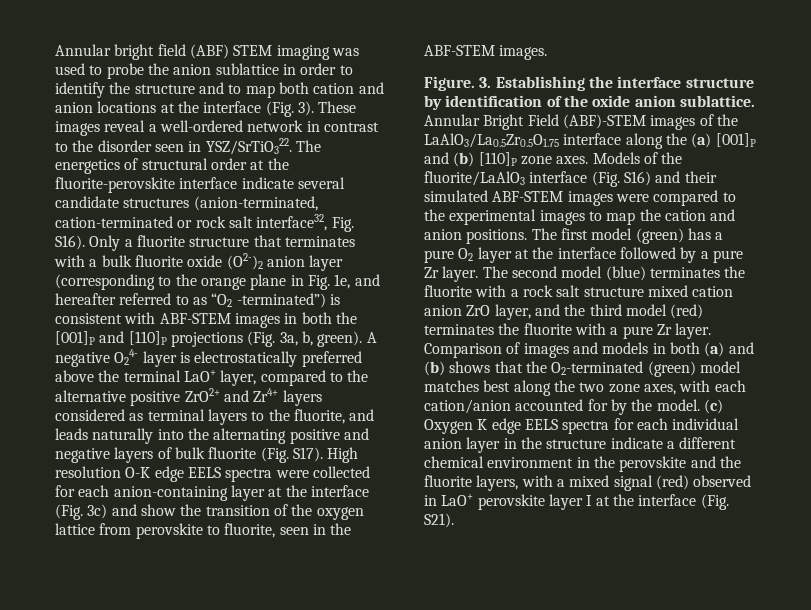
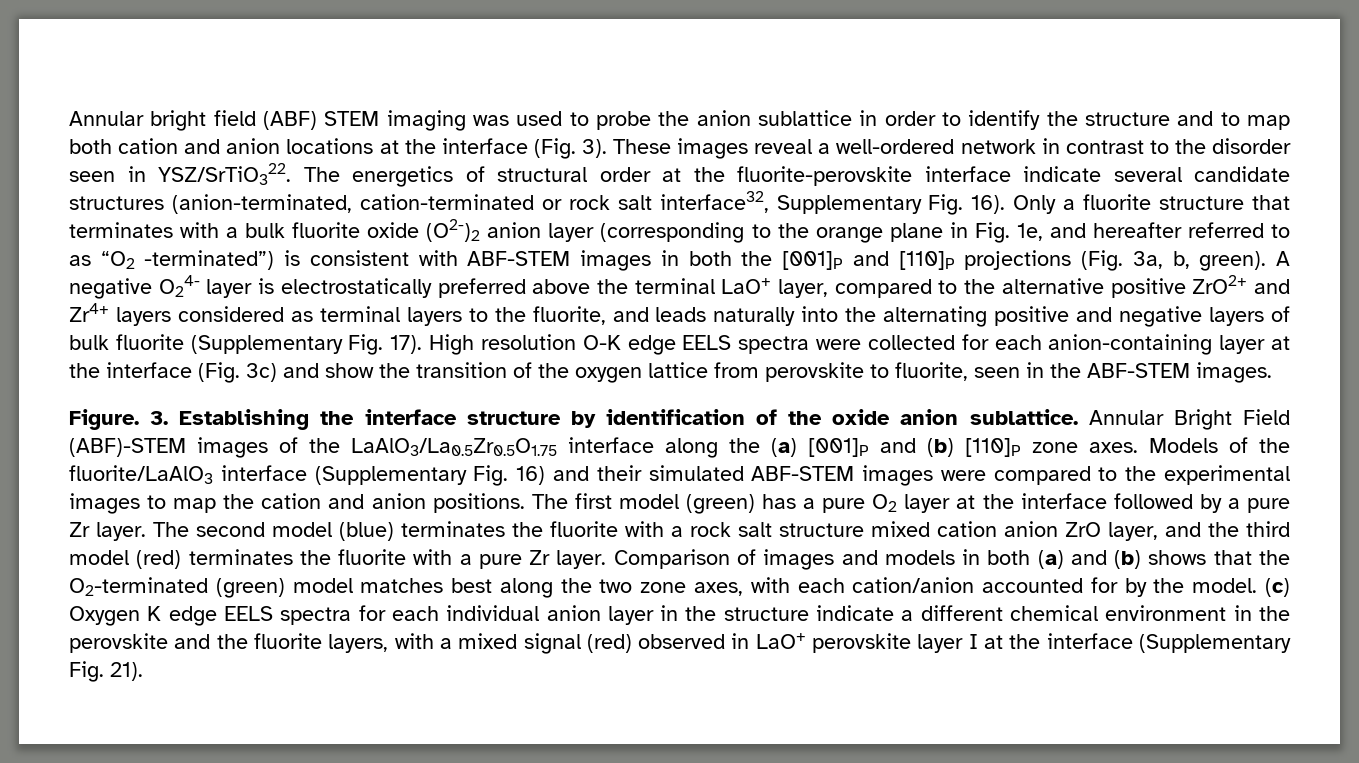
- The energetics of structural order at the fluorite-perovskite interface indicate several candidate structures (anion-terminated, cation-terminated or rock salt interface32, Fig. S16).
+ The energetics of structural order at the fluorite-perovskite interface indicate several candidate structures (anion-terminated, cation-terminated or rock salt interface32, Supplementary Fig. 16).
- A negative O24- layer is electrostatically preferred above the terminal LaO+ layer, compared to the alternative positive ZrO2+ and Zr4+ layers considered as terminal layers to the fluorite, and leads naturally into the alternating positive and negative layers of bulk fluorite (Fig. S17).
+ A negative O24- layer is electrostatically preferred above the terminal LaO+ layer, compared to the alternative positive ZrO2+ and Zr4+ layers considered as terminal layers to the fluorite, and leads naturally into the alternating positive and negative layers of bulk fluorite (Supplementary Fig. 17).
- Models of the fluorite/LaAlO3 interface (Fig. S16) and their simulated ABF-STEM images were compared to the experimental images to map the cation and anion positions.
+ Models of the fluorite/LaAlO3 interface (Supplementary Fig. 16) and their simulated ABF-STEM images were compared to the experimental images to map the cation and anion positions.
- (c) Oxygen K edge EELS spectra for each individual anion layer in the structure indicate a different chemical environment in the perovskite and the fluorite layers, with a mixed signal (red) observed in LaO+ perovskite layer I at the interface (Fig. S21).
+ (c) Oxygen K edge EELS spectra for each individual anion layer in the structure indicate a different chemical environment in the perovskite and the fluorite layers, with a mixed signal (red) observed in LaO+ perovskite layer I at the interface (Supplementary Fig. 21).

